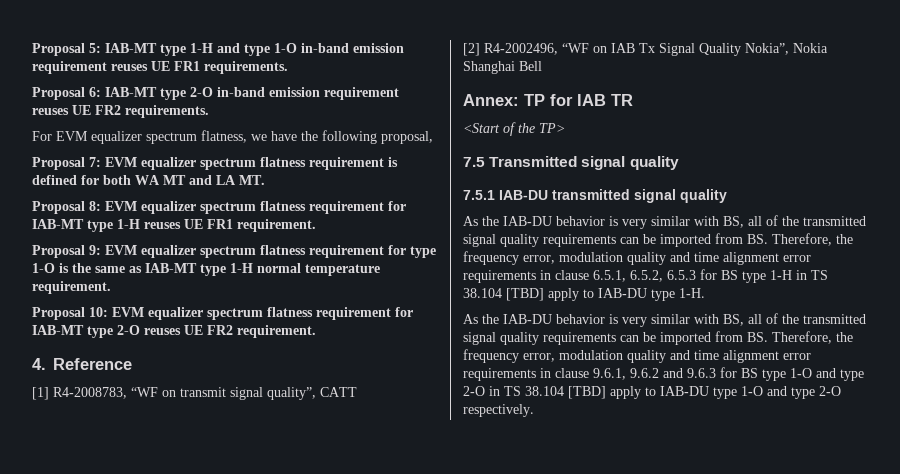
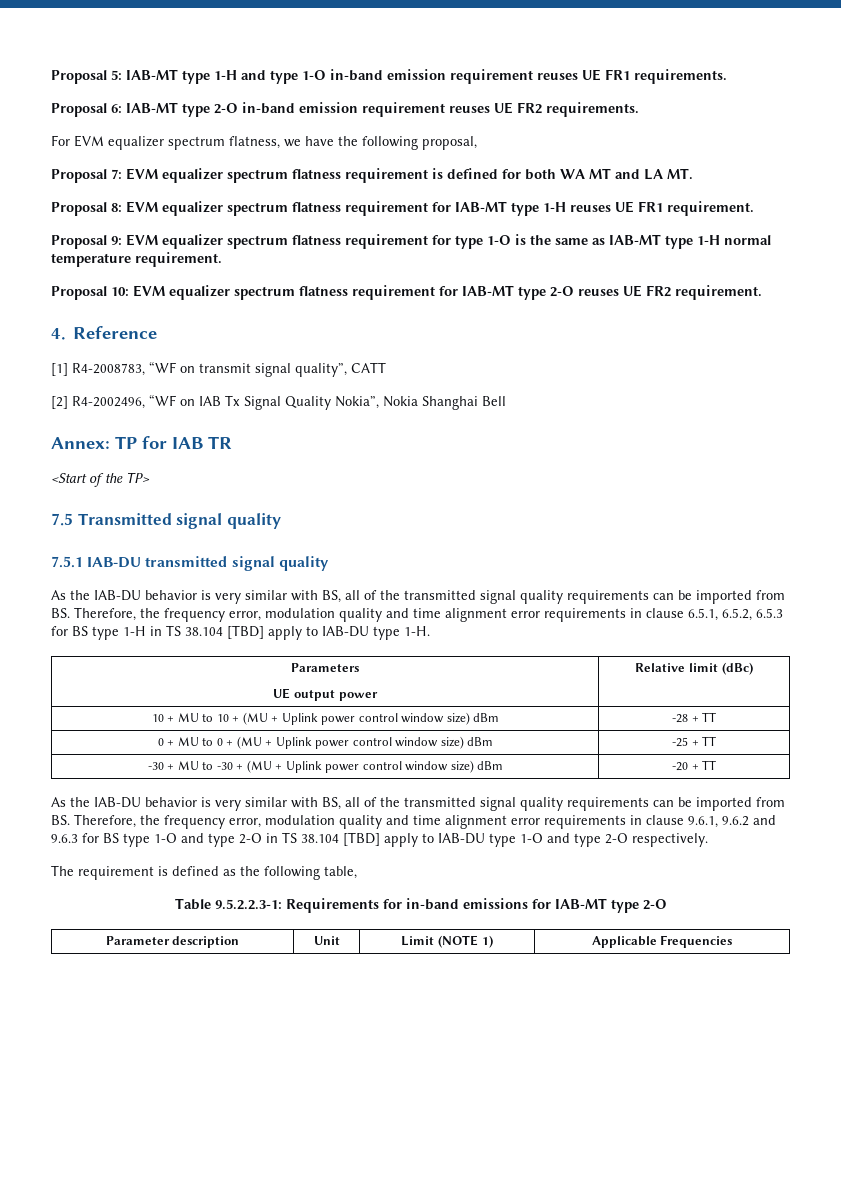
+ Parameters
+ UE output power | Relative limit (dBc)
+ 10 + MU to 10 + (MU + Uplink power control window size) dBm | -28 + TT
+ 0 + MU to 0 + (MU + Uplink power control window size) dBm | -25 + TT
+ -30 + MU to -30 + (MU + Uplink power control window size) dBm | -20 + TT
+ The requirement is defined as the following table,
+ Table 9.5.2.2.3-1: Requirements for in-band emissions for IAB-MT type 2-O
+ Parameter description | Unit | Limit (NOTE 1) | Applicable Frequencies

